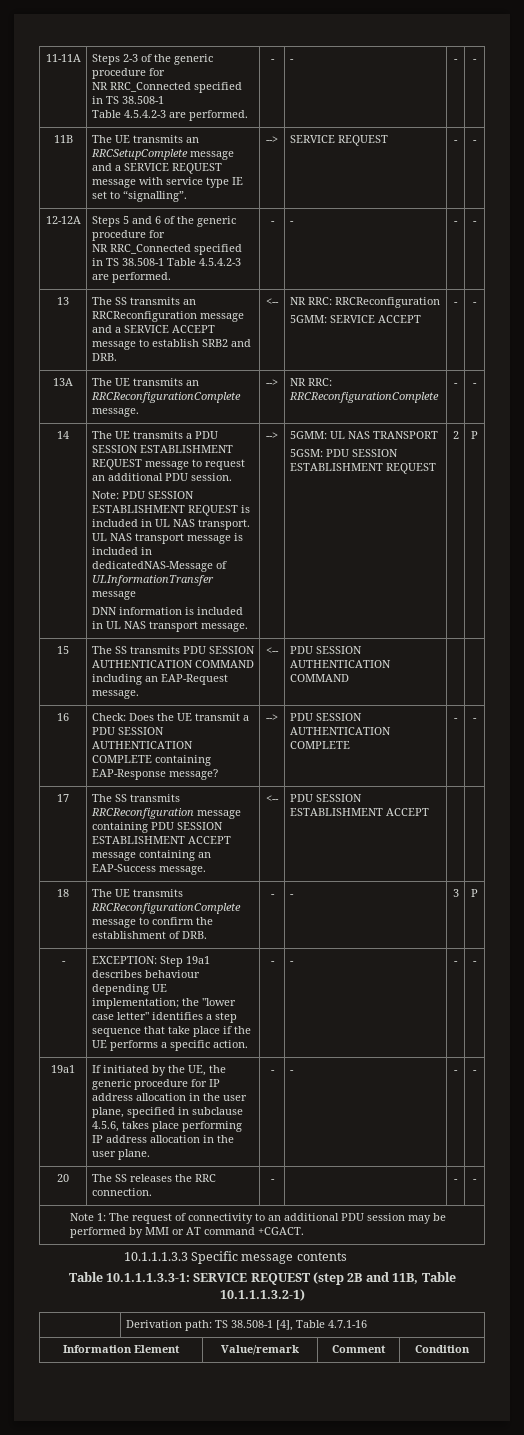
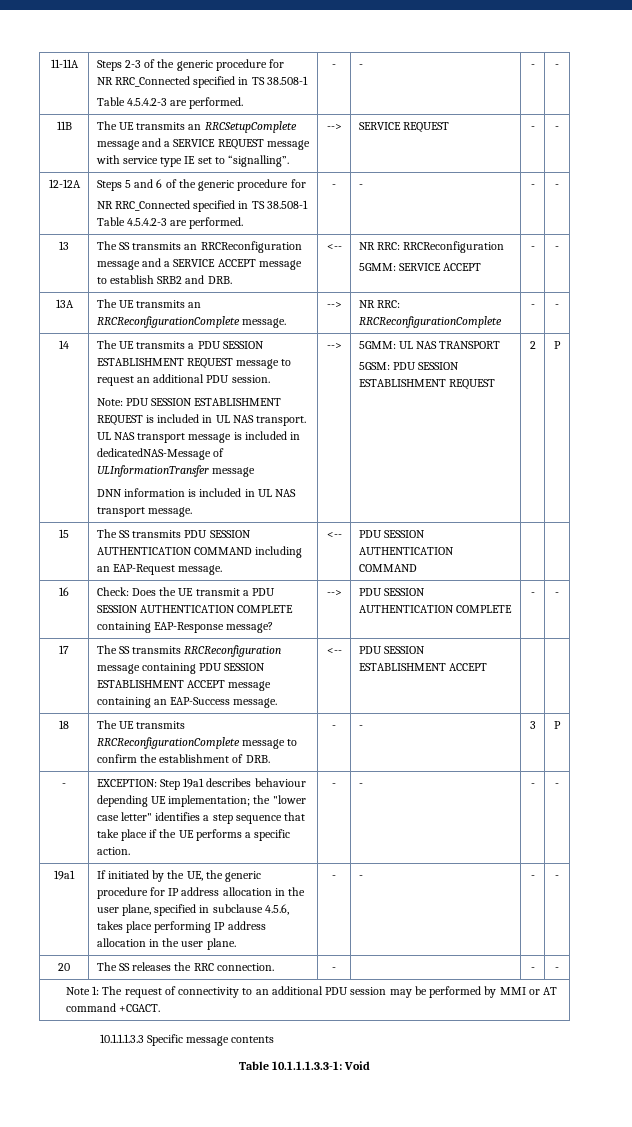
- Table 10.1.1.1.3.3-1: SERVICE REQUEST (step 2B and 11B, Table 10.1.1.1.3.2-1)
- | Derivation path: TS 38.508-1 [4], Table 4.7.1-16
- Information Element | Value/remark | Comment | Condition
+ Table 10.1.1.1.3.3-1: Void

